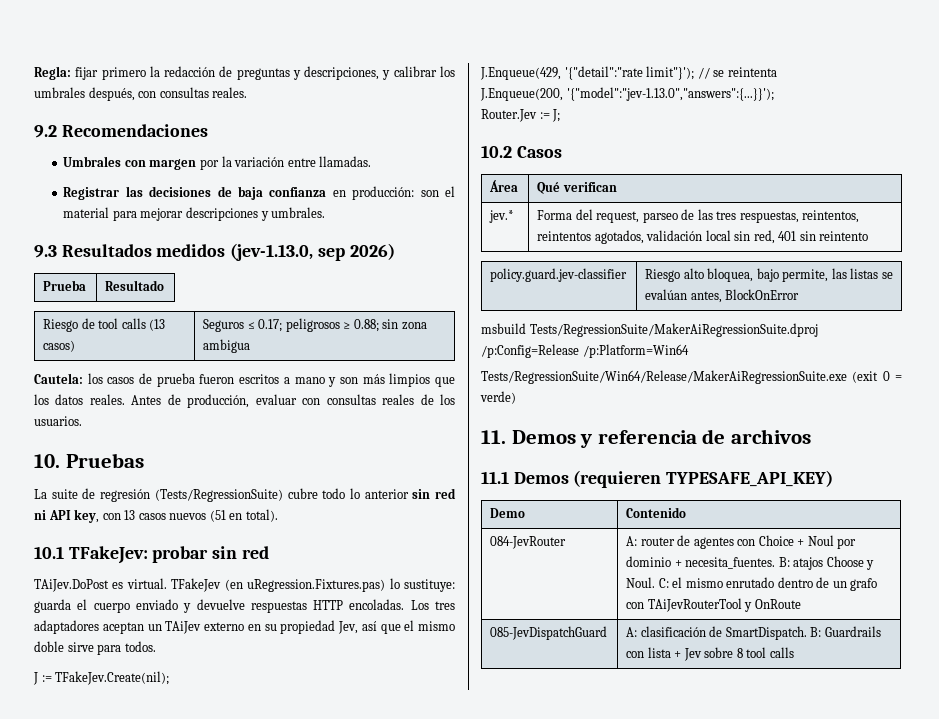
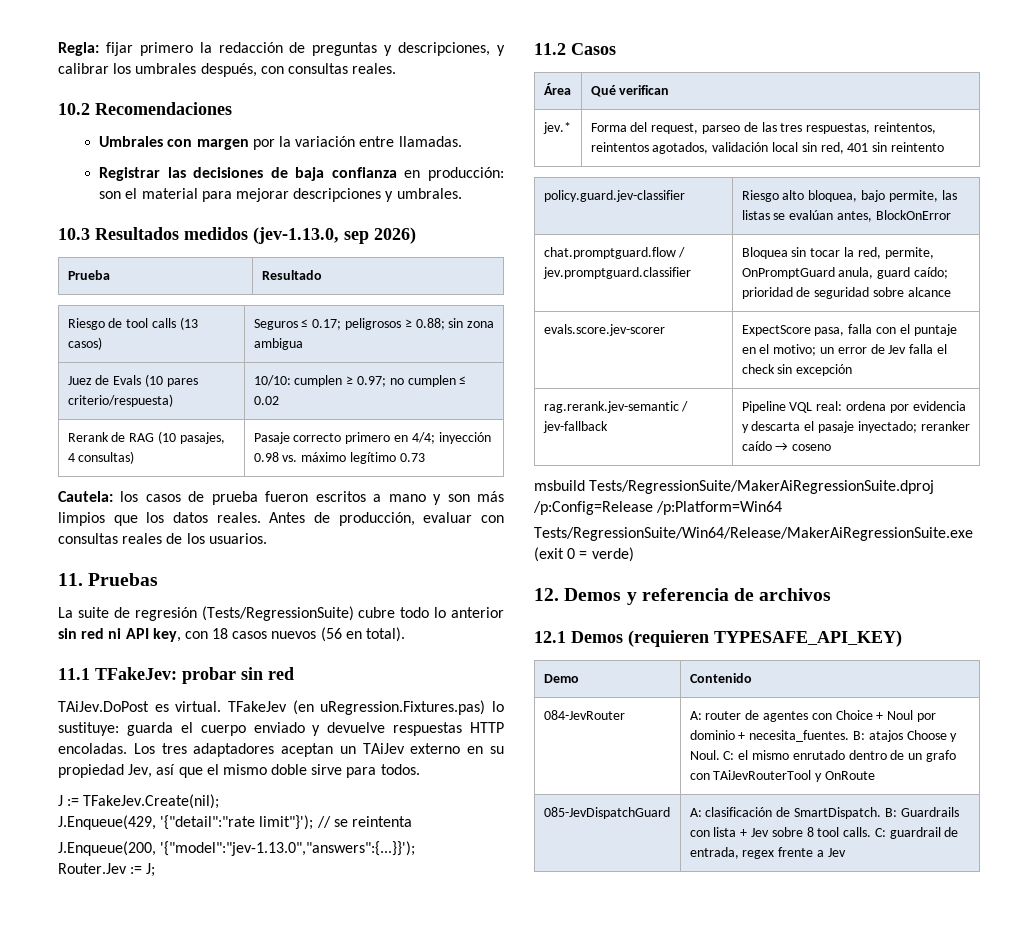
- 9.2 Recomendaciones
+ 10.2 Recomendaciones
- 9.3 Resultados medidos (jev-1.13.0, sep 2026)
+ 10.3 Resultados medidos (jev-1.13.0, sep 2026)
+ Juez de Evals (10 pares criterio/respuesta) | 10/10: cumplen ≥ 0.97; no cumplen ≤ 0.02
+ Rerank de RAG (10 pasajes, 4 consultas) | Pasaje correcto primero en 4/4; inyección 0.98 vs. máximo legítimo 0.73
- 10. Pruebas
+ 11. Pruebas
- La suite de regresión (Tests/RegressionSuite) cubre todo lo anterior sin red ni API key, con 13 casos nuevos (51 en total).
+ La suite de regresión (Tests/RegressionSuite) cubre todo lo anterior sin red ni API key, con 18 casos nuevos (56 en total).
- 10.1 TFakeJev: probar sin red
+ 11.1 TFakeJev: probar sin red
- 10.2 Casos
+ 11.2 Casos
+ chat.promptguard.flow / jev.promptguard.classifier | Bloquea sin tocar la red, permite, OnPromptGuard anula, guard caído; prioridad de seguridad sobre alcance
+ evals.score.jev-scorer | ExpectScore pasa, falla con el puntaje en el motivo; un error de Jev falla el check sin excepción
+ rag.rerank.jev-semantic / jev-fallback | Pipeline VQL real: ordena por evidencia y descarta el pasaje inyectado; reranker caído → coseno
- 11. Demos y referencia de archivos
+ 12. Demos y referencia de archivos
- 11.1 Demos (requieren TYPESAFE_API_KEY)
+ 12.1 Demos (requieren TYPESAFE_API_KEY)
- 085-JevDispatchGuard | A: clasificación de SmartDispatch. B: Guardrails con lista + Jev sobre 8 tool calls
+ 085-JevDispatchGuard | A: clasificación de SmartDispatch. B: Guardrails con lista + Jev sobre 8 tool calls. C: guardrail de entrada, regex frente a Jev

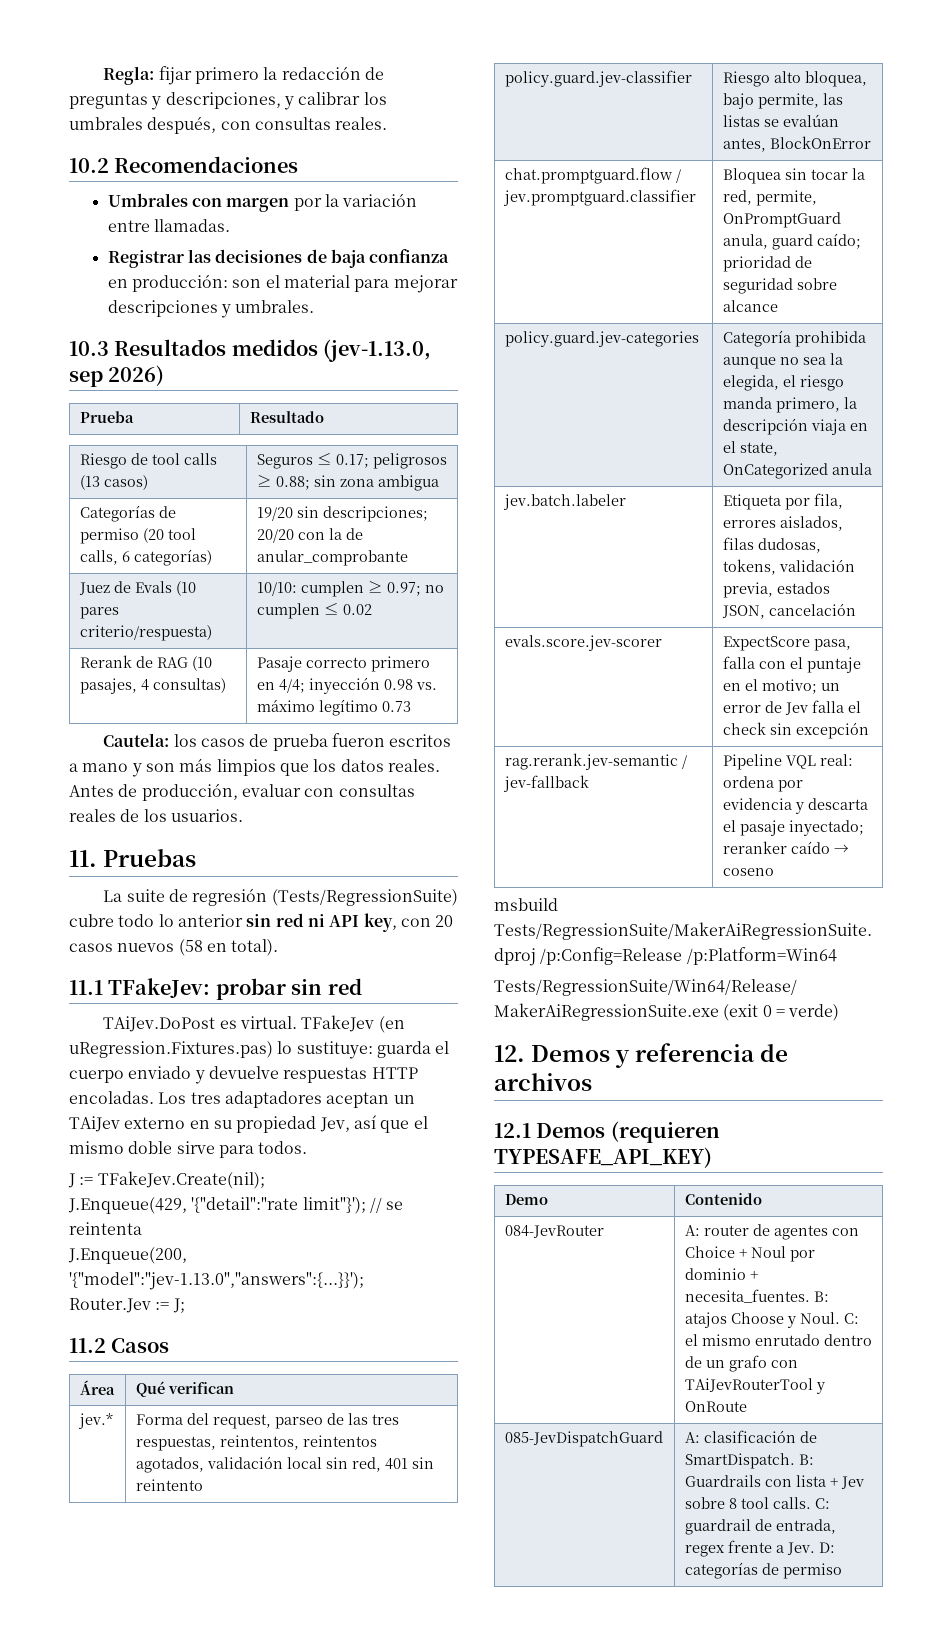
+ Categorías de permiso (20 tool calls, 6 categorías) | 19/20 sin descripciones; 20/20 con la de anular_comprobante
- La suite de regresión (Tests/RegressionSuite) cubre todo lo anterior sin red ni API key, con 18 casos nuevos (56 en total).
+ La suite de regresión (Tests/RegressionSuite) cubre todo lo anterior sin red ni API key, con 20 casos nuevos (58 en total).
+ policy.guard.jev-categories | Categoría prohibida aunque no sea la elegida, el riesgo manda primero, la descripción viaja en el state, OnCategorized anula
+ jev.batch.labeler | Etiqueta por fila, errores aislados, filas dudosas, tokens, validación previa, estados JSON, cancelación
- 085-JevDispatchGuard | A: clasificación de SmartDispatch. B: Guardrails con lista + Jev sobre 8 tool calls. C: guardrail de entrada, regex frente a Jev
+ 085-JevDispatchGuard | A: clasificación de SmartDispatch. B: Guardrails con lista + Jev sobre 8 tool calls. C: guardrail de entrada, regex frente a Jev. D: categorías de permiso

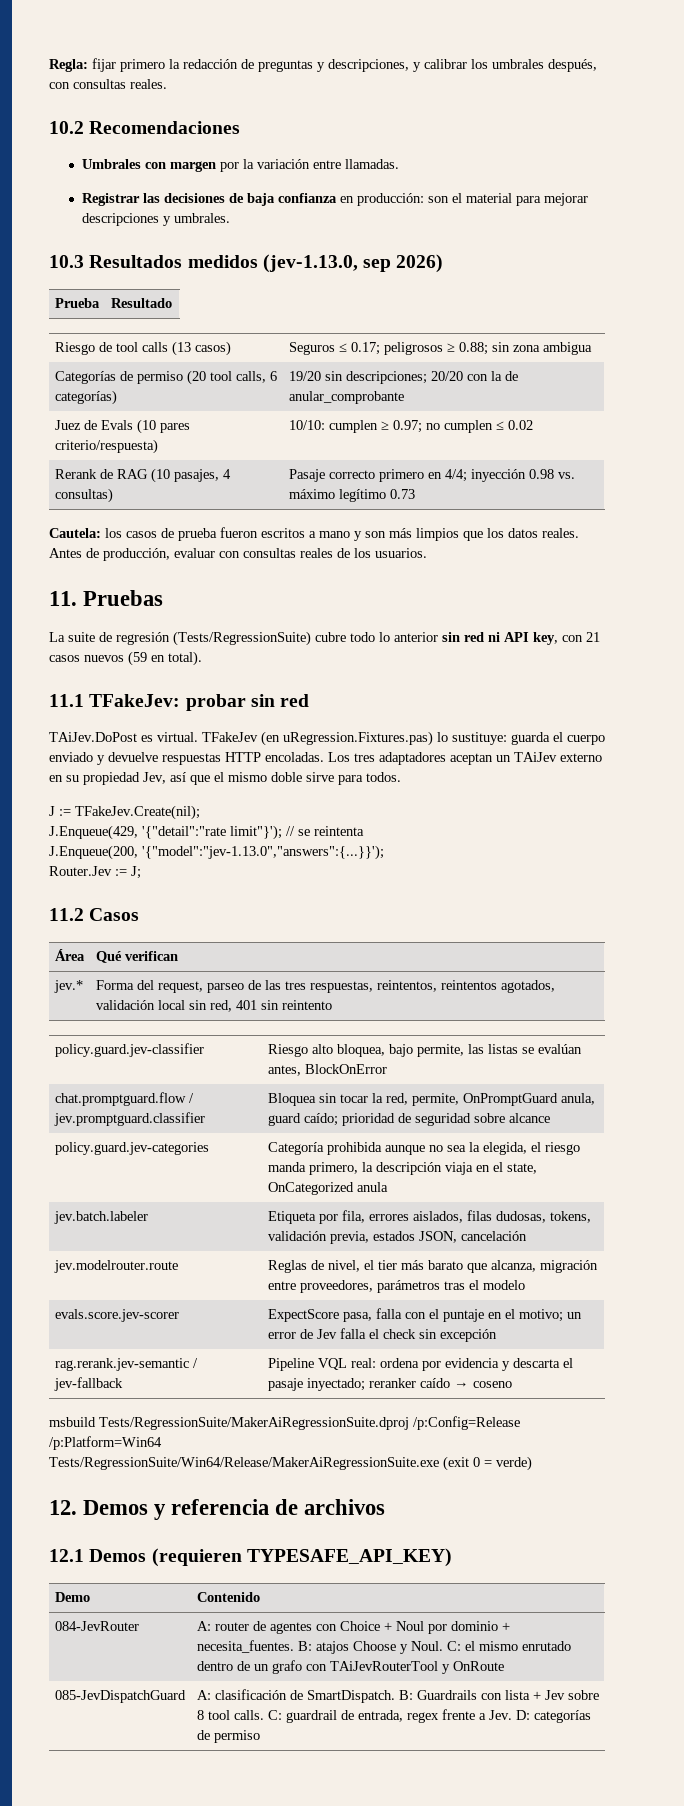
- La suite de regresión (Tests/RegressionSuite) cubre todo lo anterior sin red ni API key, con 20 casos nuevos (58 en total).
+ La suite de regresión (Tests/RegressionSuite) cubre todo lo anterior sin red ni API key, con 21 casos nuevos (59 en total).
+ jev.modelrouter.route | Reglas de nivel, el tier más barato que alcanza, migración entre proveedores, parámetros tras el modelo

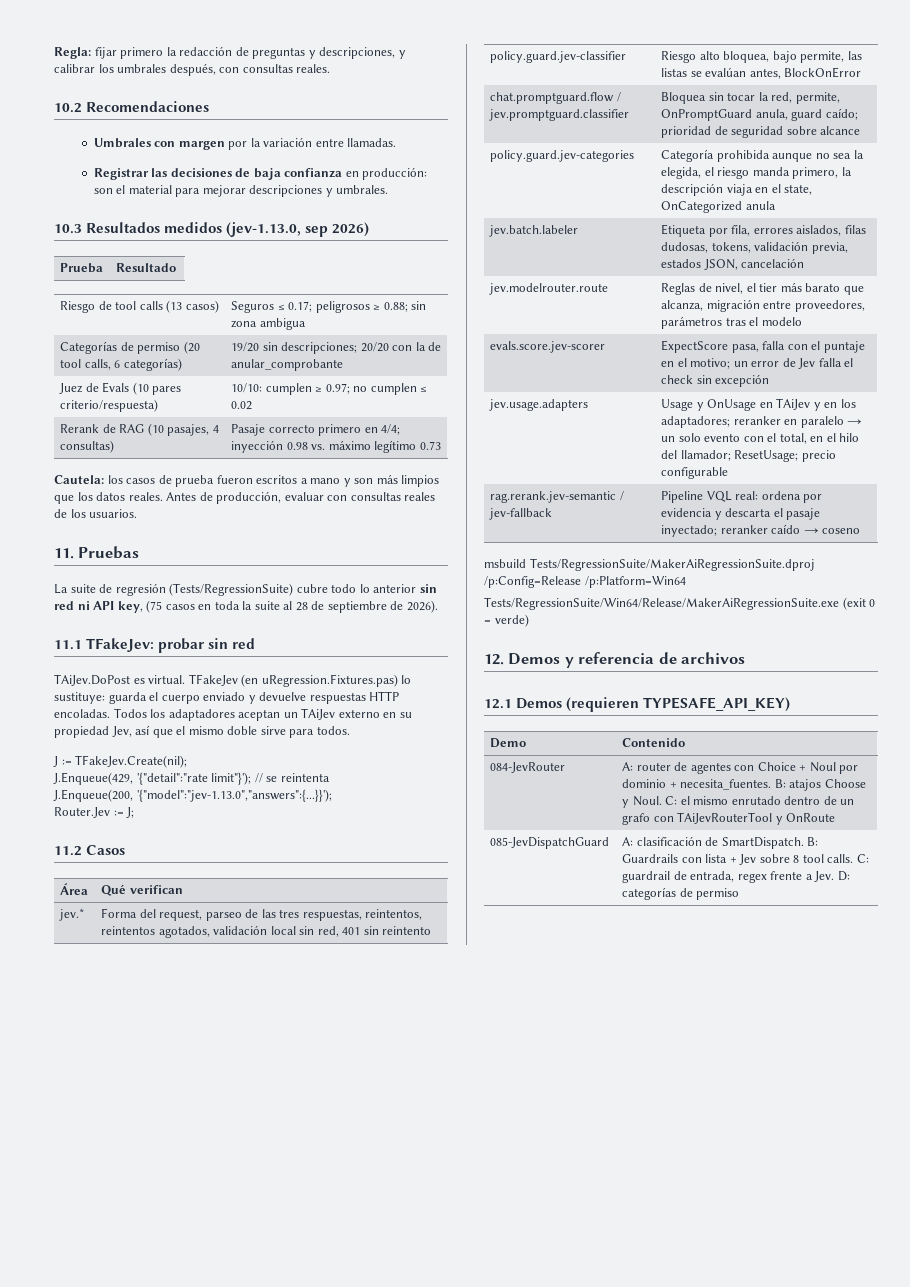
- La suite de regresión (Tests/RegressionSuite) cubre todo lo anterior sin red ni API key, con 21 casos nuevos (59 en total).
+ La suite de regresión (Tests/RegressionSuite) cubre todo lo anterior sin red ni API key, (75 casos en toda la suite al 28 de septiembre de 2026).
- Los tres adaptadores aceptan un TAiJev externo en su propiedad Jev, así que el mismo doble sirve para todos.
+ Todos los adaptadores aceptan un TAiJev externo en su propiedad Jev, así que el mismo doble sirve para todos.
+ jev.usage.adapters | Usage y OnUsage en TAiJev y en los adaptadores; reranker en paralelo → un solo evento con el total, en el hilo del llamador; ResetUsage; precio configurable

